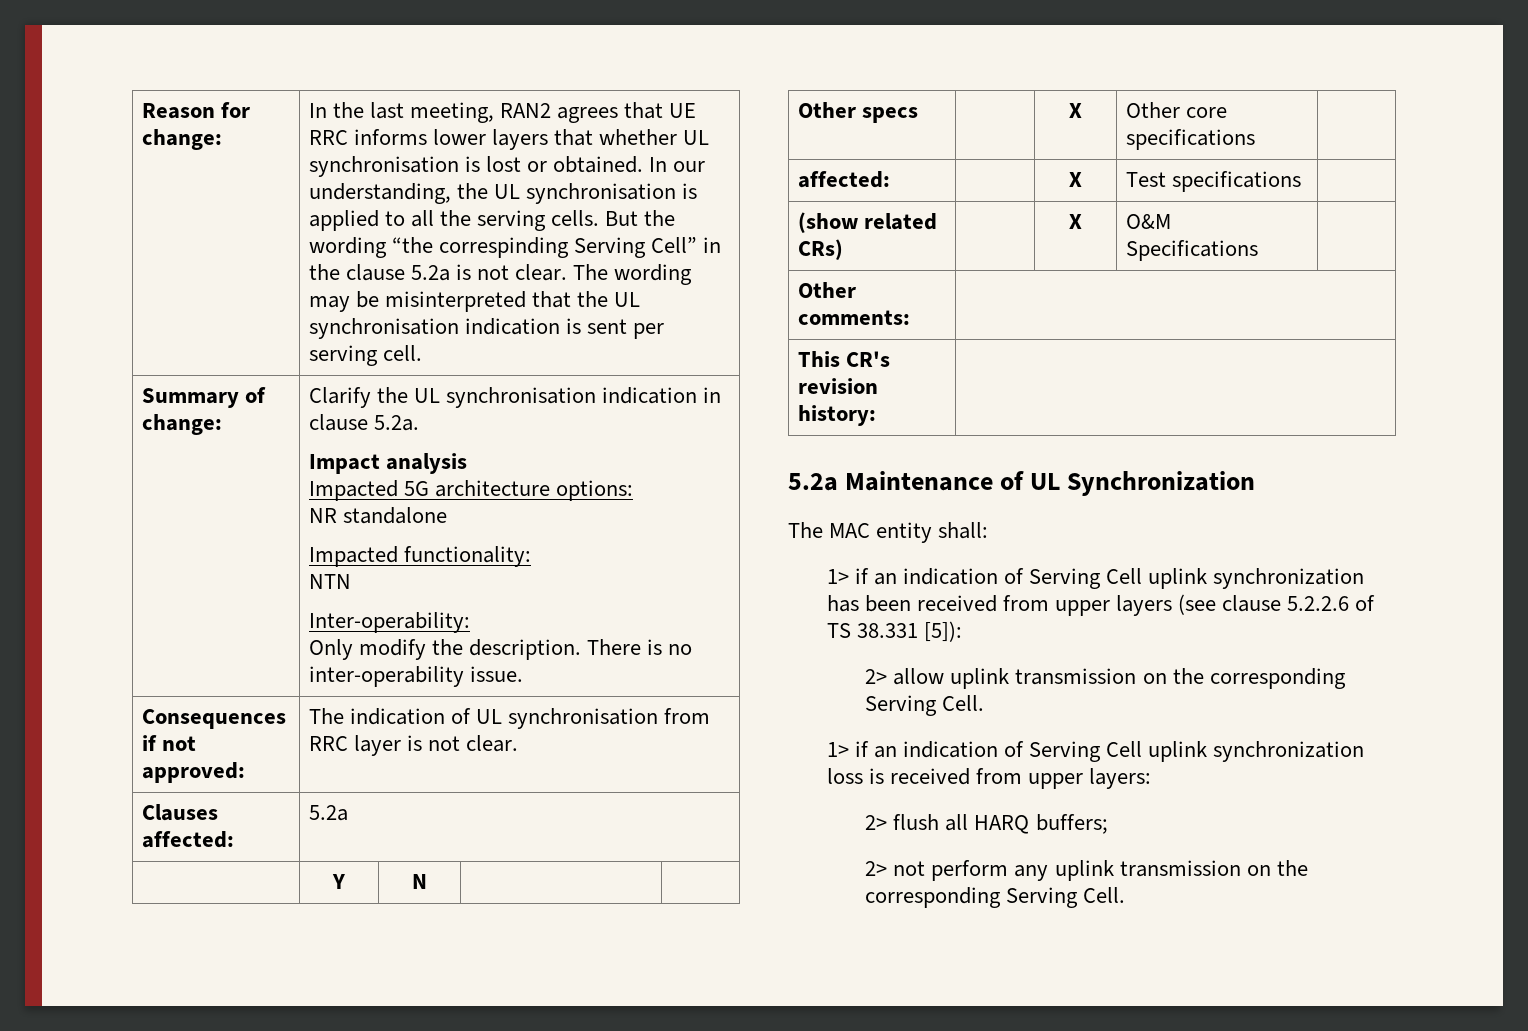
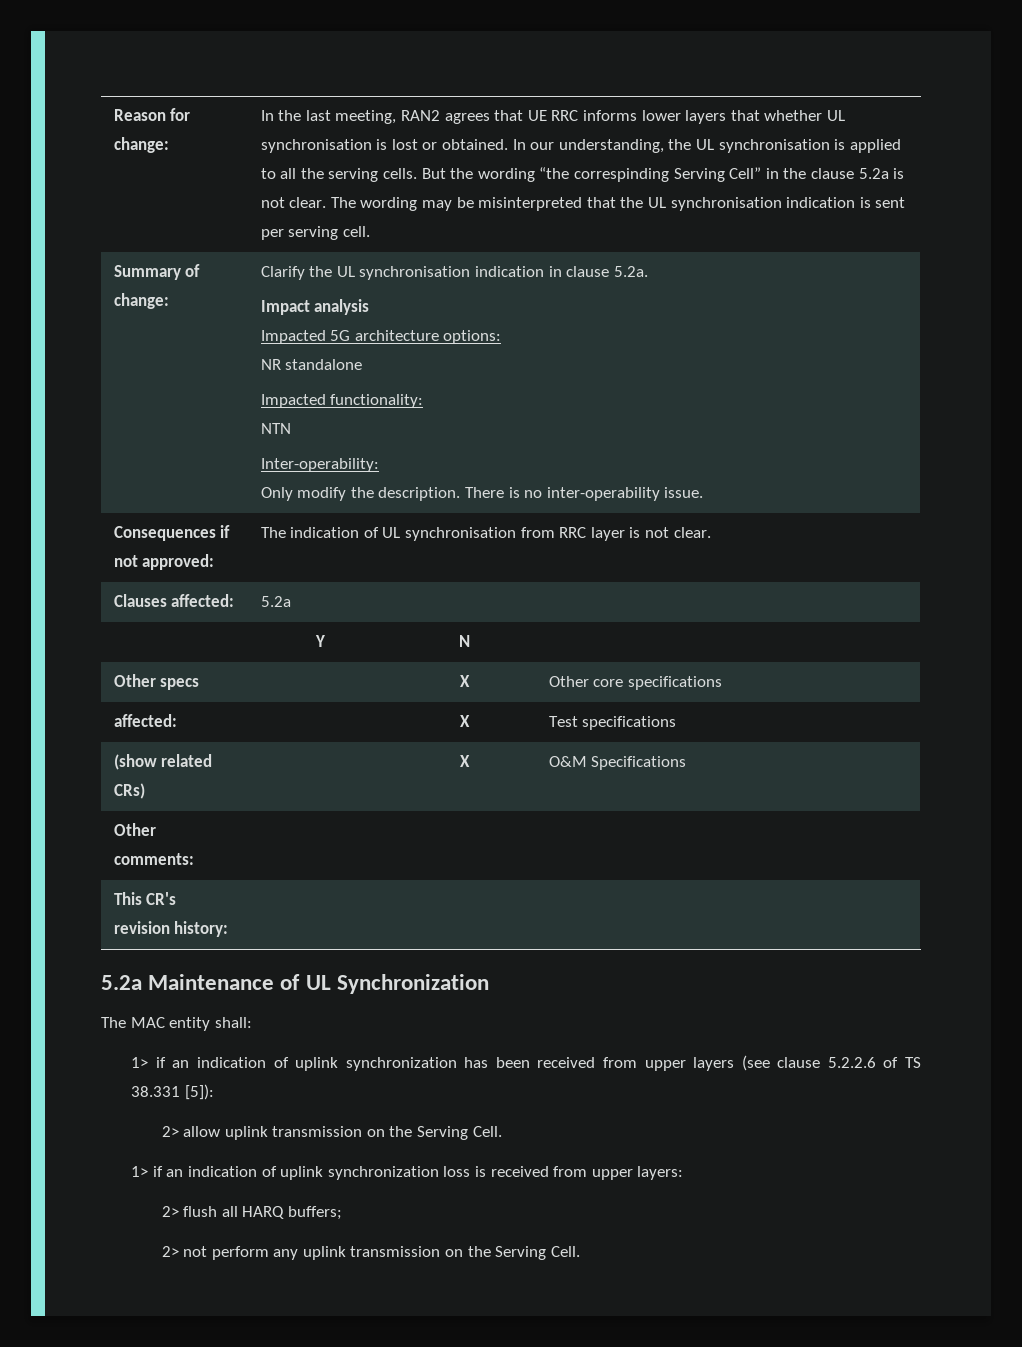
- 1> if an indication of Serving Cell uplink synchronization has been received from upper layers (see clause 5.2.2.6 of TS 38.331 [5]):
+ 1> if an indication of uplink synchronization has been received from upper layers (see clause 5.2.2.6 of TS 38.331 [5]):
- 2> allow uplink transmission on the corresponding Serving Cell.
+ 2> allow uplink transmission on the Serving Cell.
- 1> if an indication of Serving Cell uplink synchronization loss is received from upper layers:
+ 1> if an indication of uplink synchronization loss is received from upper layers:
- 2> not perform any uplink transmission on the corresponding Serving Cell.
+ 2> not perform any uplink transmission on the Serving Cell.

